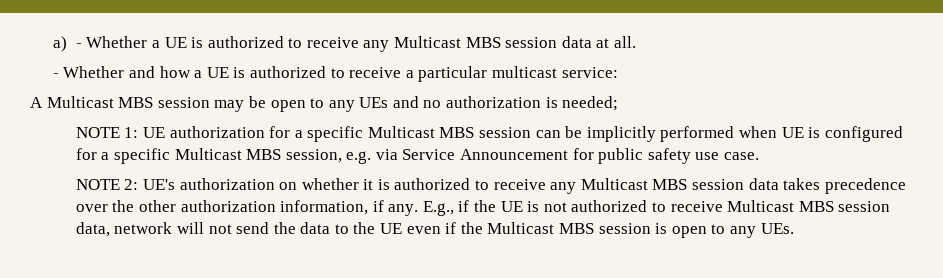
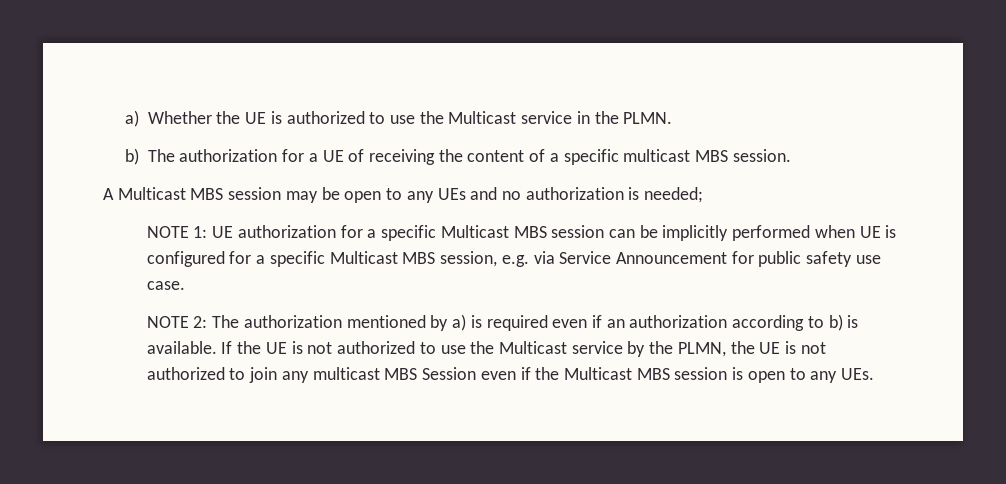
- a) - Whether a UE is authorized to receive any Multicast MBS session data at all.
- - Whether and how a UE is authorized to receive a particular multicast service:
+ a) Whether the UE is authorized to use the Multicast service in the PLMN.
+ b) The authorization for a UE of receiving the content of a specific multicast MBS session.
- NOTE 2: UE's authorization on whether it is authorized to receive any Multicast MBS session data takes precedence over the other authorization information, if any. E.g., if the UE is not authorized to receive Multicast MBS session data, network will not send the data to the UE even if the Multicast MBS session is open to any UEs.
+ NOTE 2: The authorization mentioned by a) is required even if an authorization according to b) is available. If the UE is not authorized to use the Multicast service by the PLMN, the UE is not authorized to join any multicast MBS Session even if the Multicast MBS session is open to any UEs.

